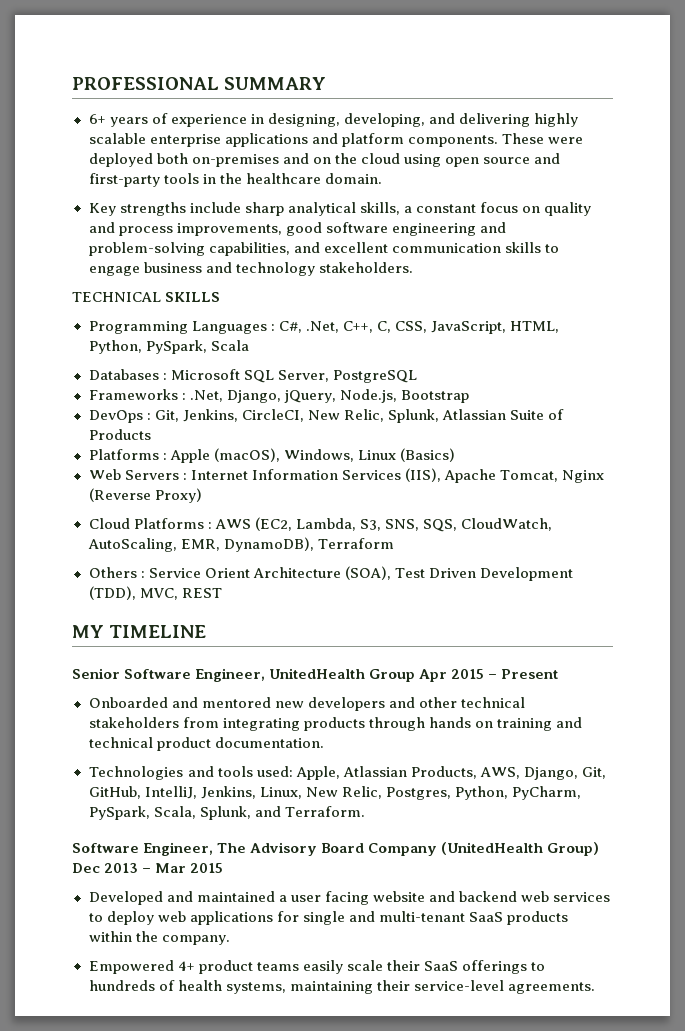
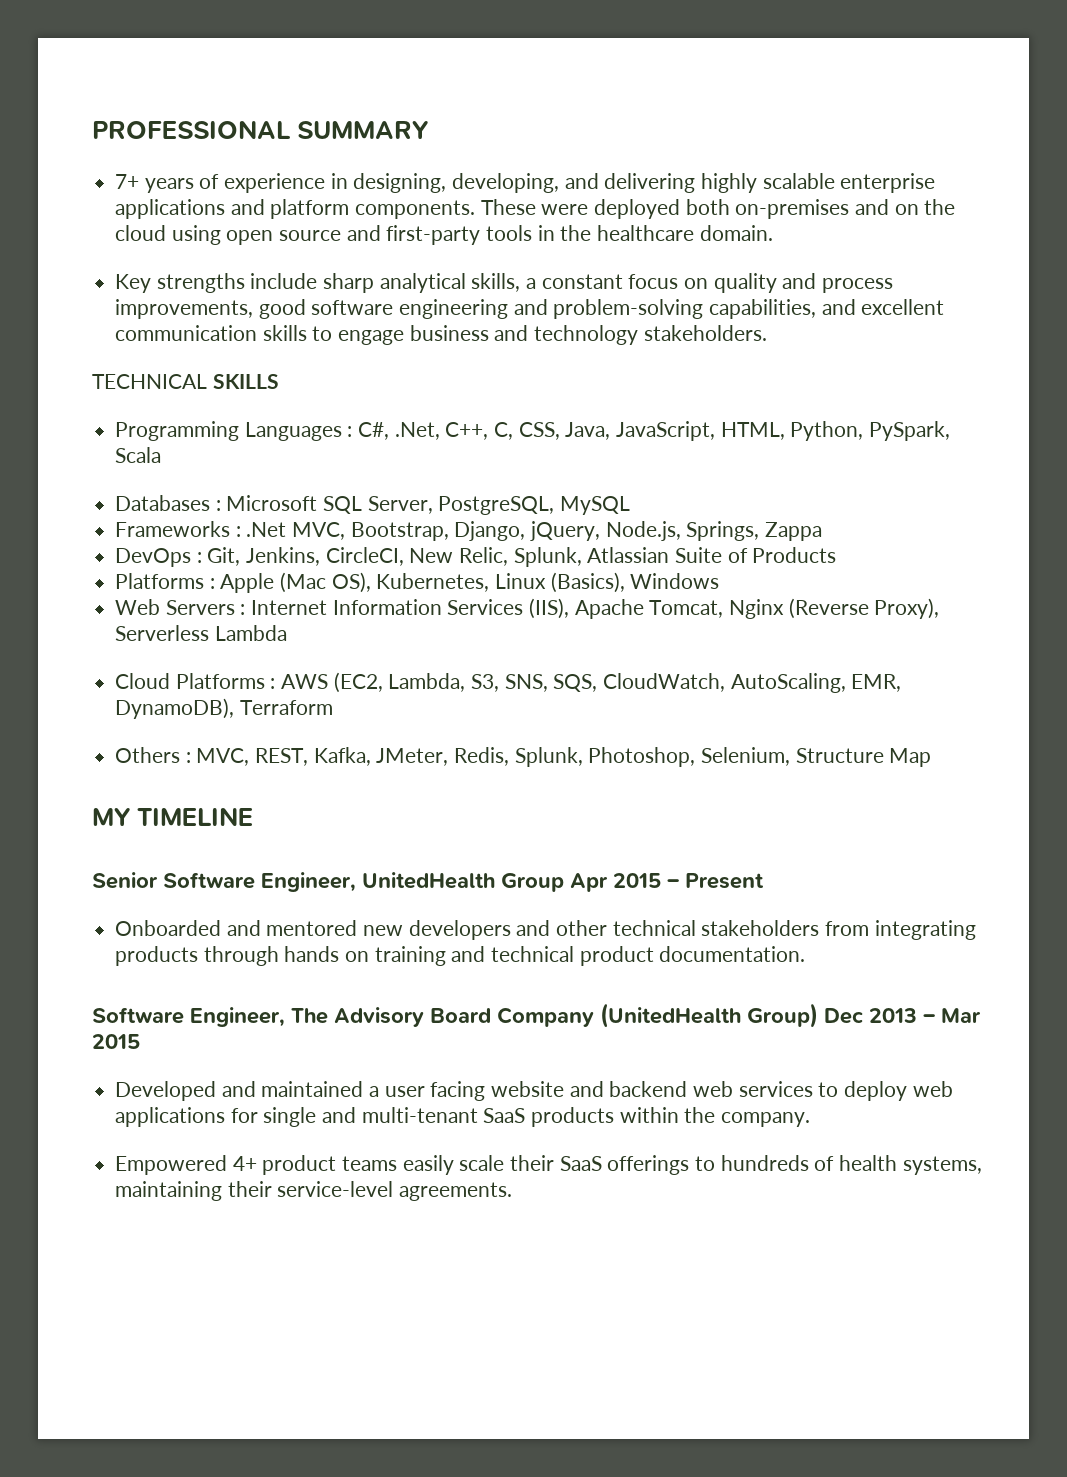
- 6+ years of experience in designing, developing, and delivering highly scalable enterprise applications and platform components.
+ 7+ years of experience in designing, developing, and delivering highly scalable enterprise applications and platform components.
- Programming Languages : C#, .Net, C++, C, CSS, JavaScript, HTML, Python, PySpark, Scala
+ Programming Languages : C#, .Net, C++, C, CSS, Java, JavaScript, HTML, Python, PySpark, Scala
- Databases : Microsoft SQL Server, PostgreSQL
+ Databases : Microsoft SQL Server, PostgreSQL, MySQL
- Frameworks : .Net, Django, jQuery, Node.js, Bootstrap
+ Frameworks : .Net MVC, Bootstrap, Django, jQuery, Node.js, Springs, Zappa
- Platforms : Apple (macOS), Windows, Linux (Basics)
+ Platforms : Apple (Mac OS), Kubernetes, Linux (Basics), Windows
- Web Servers : Internet Information Services (IIS), Apache Tomcat, Nginx (Reverse Proxy)
+ Web Servers : Internet Information Services (IIS), Apache Tomcat, Nginx (Reverse Proxy), Serverless Lambda
- Others : Service Orient Architecture (SOA), Test Driven Development (TDD), MVC, REST
+ Others : MVC, REST, Kafka, JMeter, Redis, Splunk, Photoshop, Selenium, Structure Map
- Technologies and tools used: Apple, Atlassian Products, AWS, Django, Git, GitHub, IntelliJ, Jenkins, Linux, New Relic, Postgres, Python, PyCharm, PySpark, Scala, Splunk, and Terraform.

